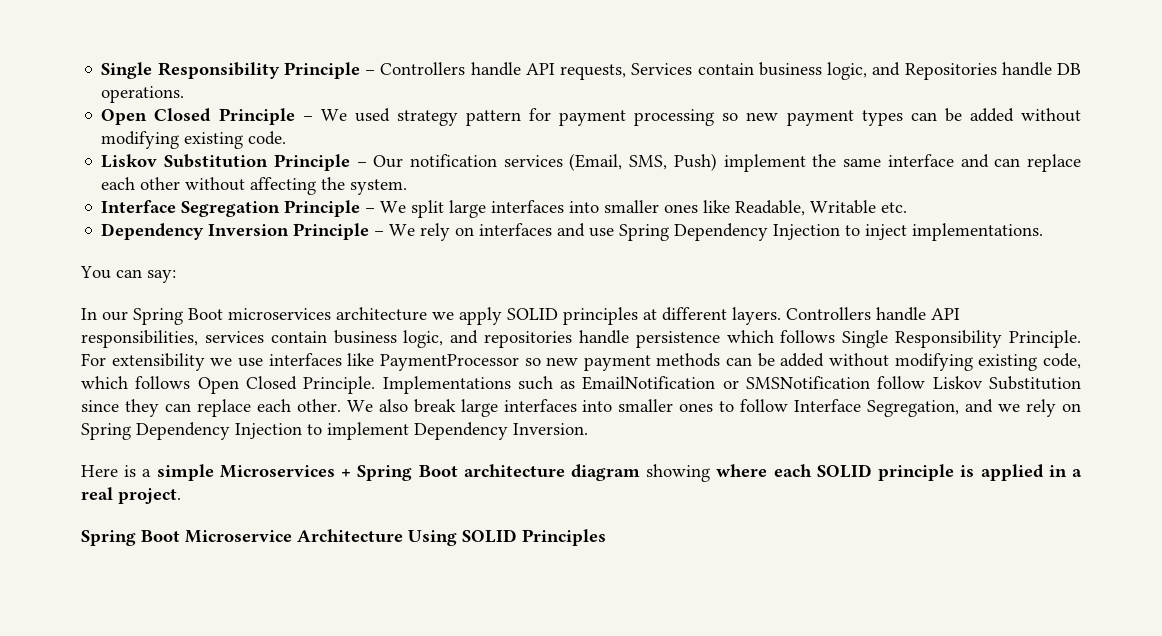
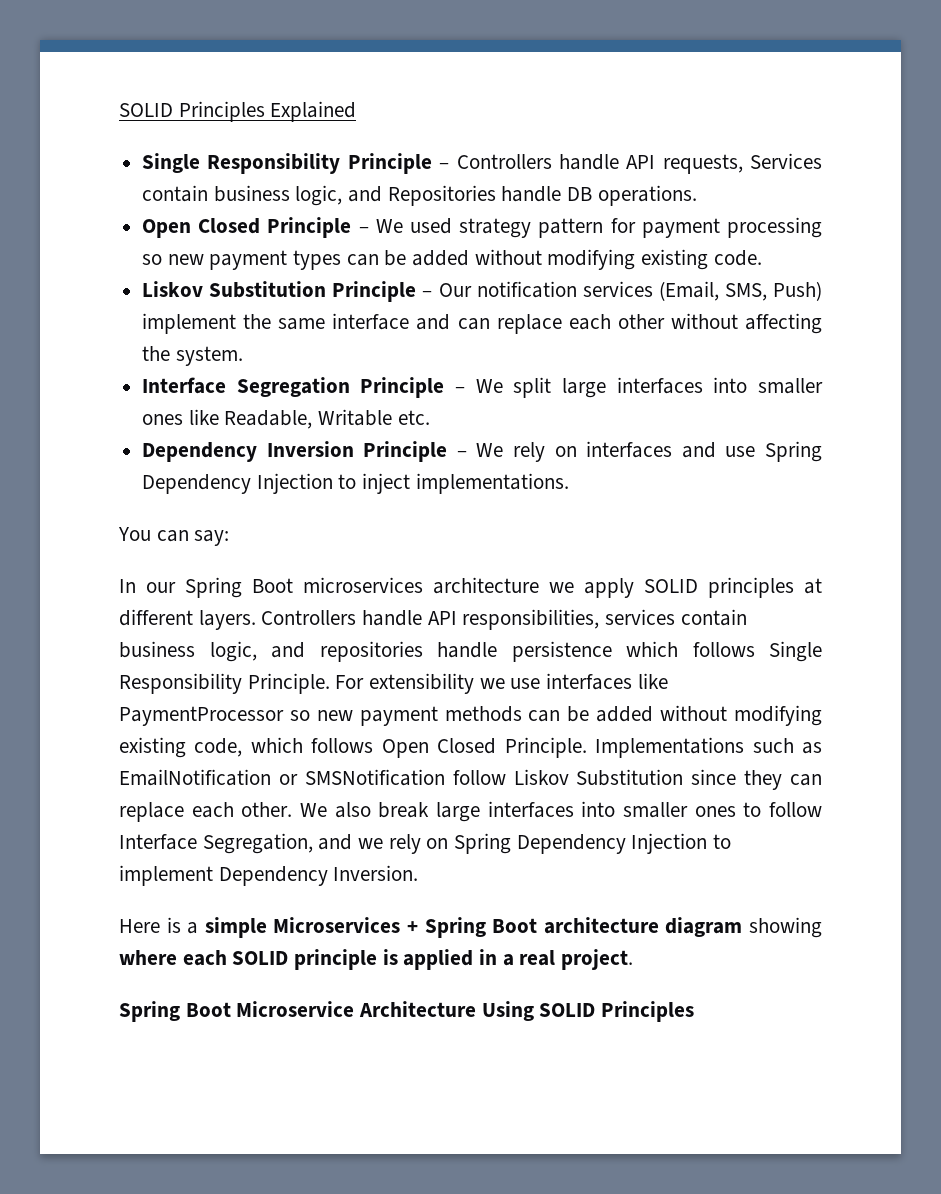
+ SOLID Principles Explained

